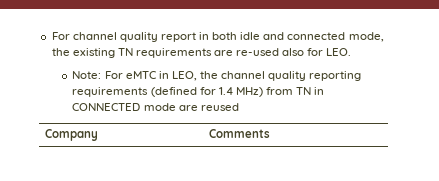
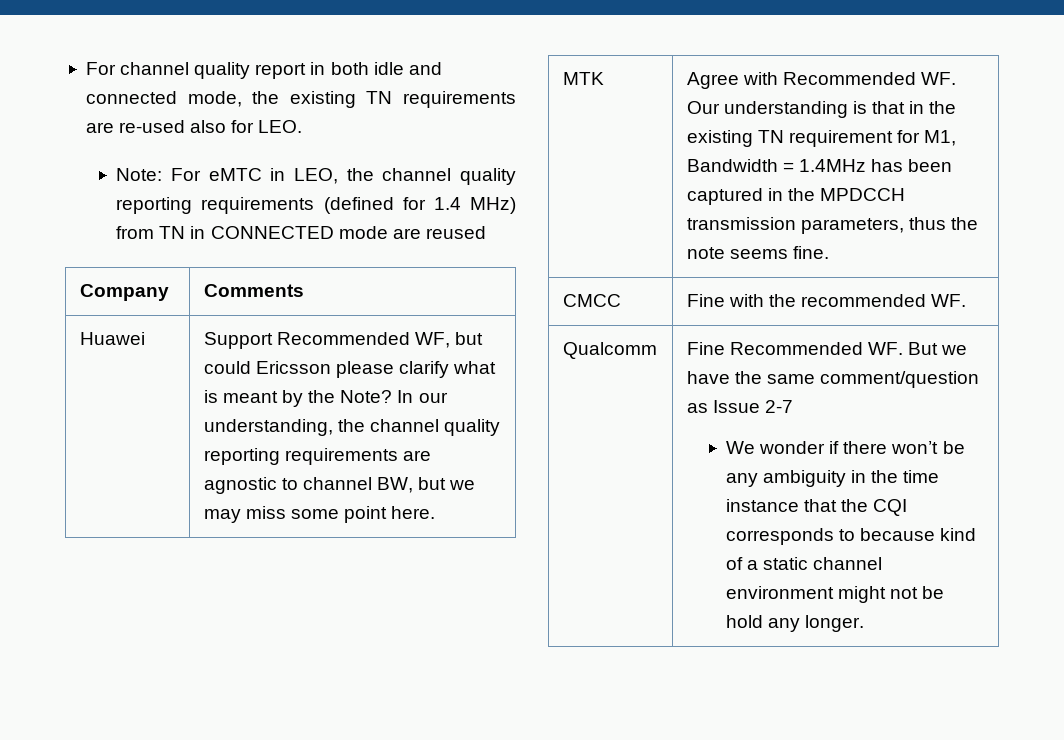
+ Huawei | Support Recommended WF, but could Ericsson please clarify what is meant by the Note? In our understanding, the channel quality reporting requirements are agnostic to channel BW, but we may miss some point here.
+ MTK | Agree with Recommended WF. Our understanding is that in the existing TN requirement for M1, Bandwidth = 1.4MHz has been captured in the MPDCCH transmission parameters, thus the note seems fine.
+ CMCC | Fine with the recommended WF.
+ Qualcomm | Fine Recommended WF. But we have the same comment/question as Issue 2-7
+ We wonder if there won’t be any ambiguity in the time instance that the CQI corresponds to because kind of a static channel environment might not be hold any longer.

